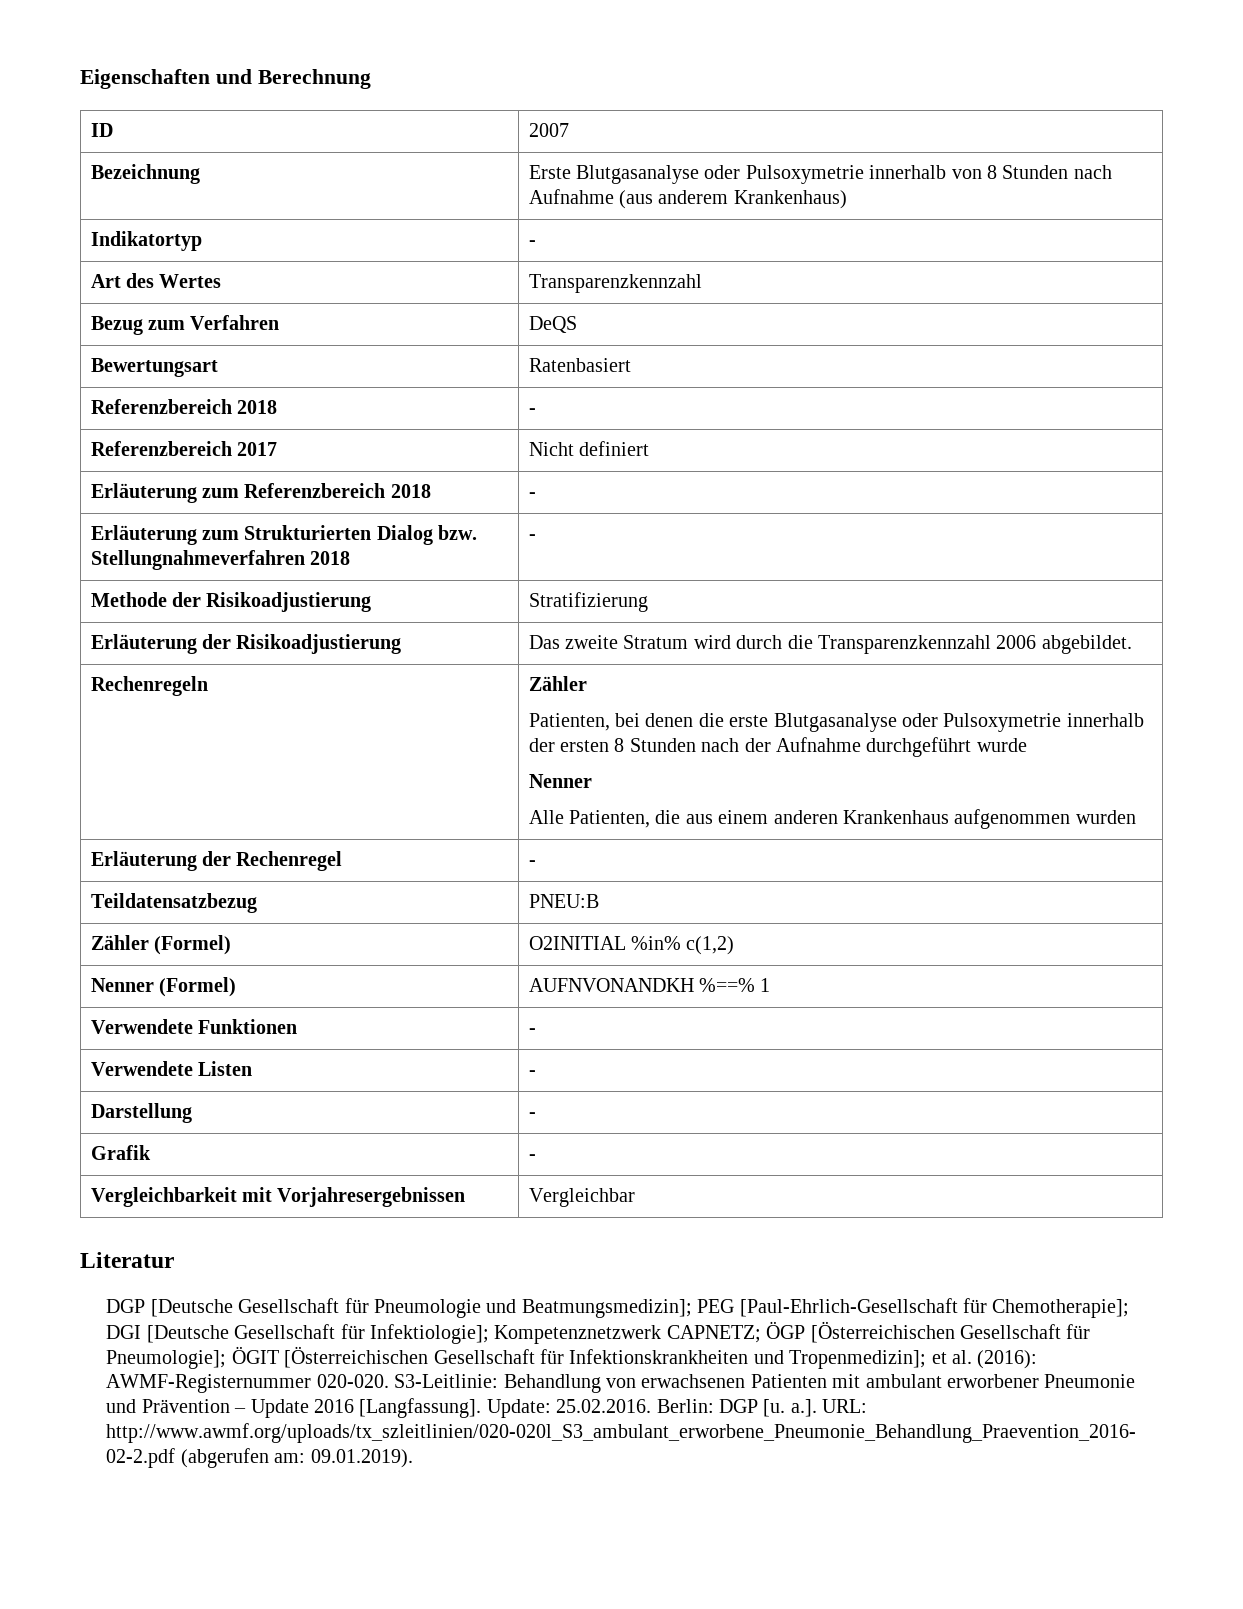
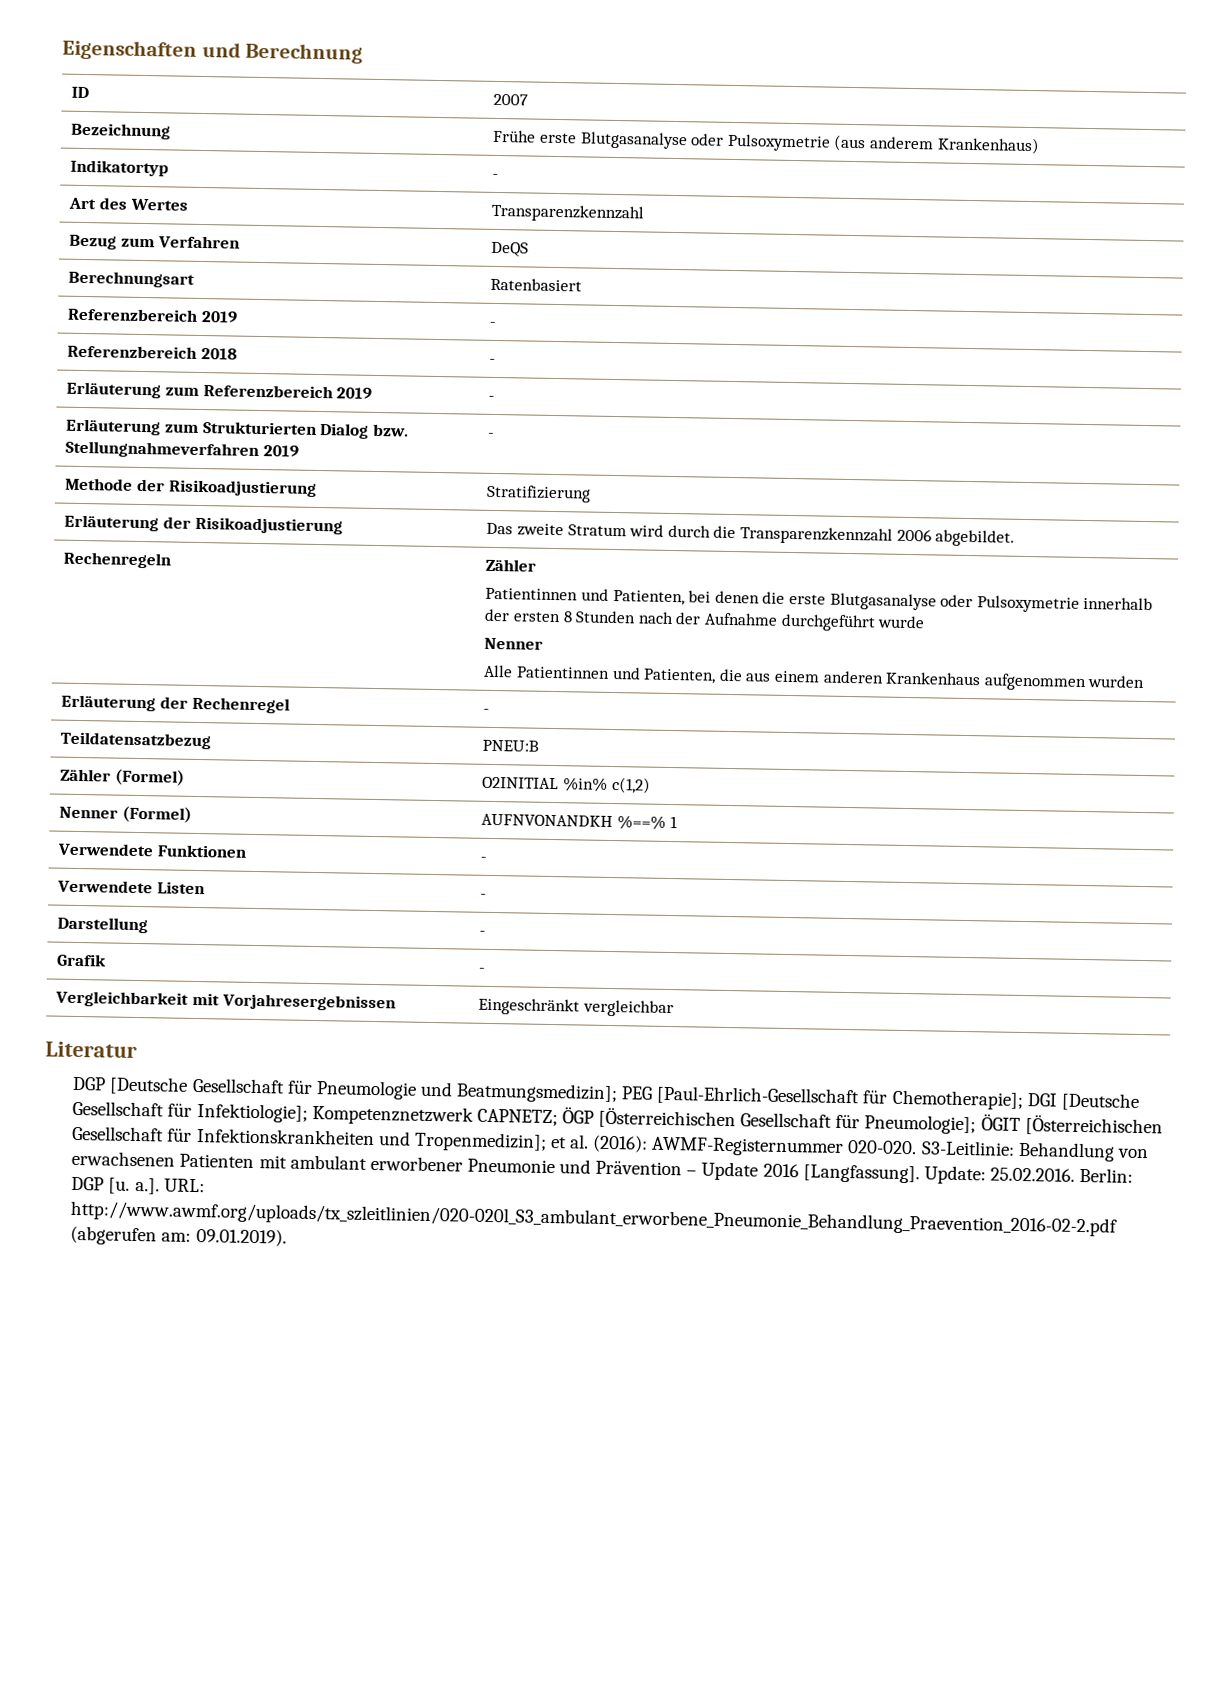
- Bezeichnung | Erste Blutgasanalyse oder Pulsoxymetrie innerhalb von 8 Stunden nach Aufnahme (aus anderem Krankenhaus)
+ Bezeichnung | Frühe erste Blutgasanalyse oder Pulsoxymetrie (aus anderem Krankenhaus)
- Bewertungsart | Ratenbasiert
+ Berechnungsart | Ratenbasiert
+ Referenzbereich 2019 | -
  Referenzbereich 2018 | -
- Referenzbereich 2017 | Nicht definiert
- Erläuterung zum Referenzbereich 2018 | -
+ Erläuterung zum Referenzbereich 2019 | -
- Erläuterung zum Strukturierten Dialog bzw. Stellungnahmeverfahren 2018 | -
+ Erläuterung zum Strukturierten Dialog bzw. Stellungnahmeverfahren 2019 | -
  Rechenregeln | Zähler
- Patienten, bei denen die erste Blutgasanalyse oder Pulsoxymetrie innerhalb der ersten 8 Stunden nach der Aufnahme durchgeführt wurde
+ Patientinnen und Patienten, bei denen die erste Blutgasanalyse oder Pulsoxymetrie innerhalb der ersten 8 Stunden nach der Aufnahme durchgeführt wurde
  Nenner
- Alle Patienten, die aus einem anderen Krankenhaus aufgenommen wurden
+ Alle Patientinnen und Patienten, die aus einem anderen Krankenhaus aufgenommen wurden
- Vergleichbarkeit mit Vorjahresergebnissen | Vergleichbar
+ Vergleichbarkeit mit Vorjahresergebnissen | Eingeschränkt vergleichbar

